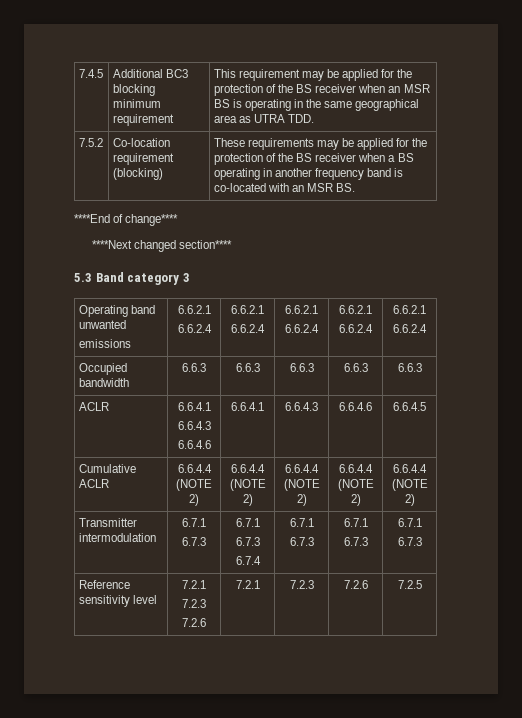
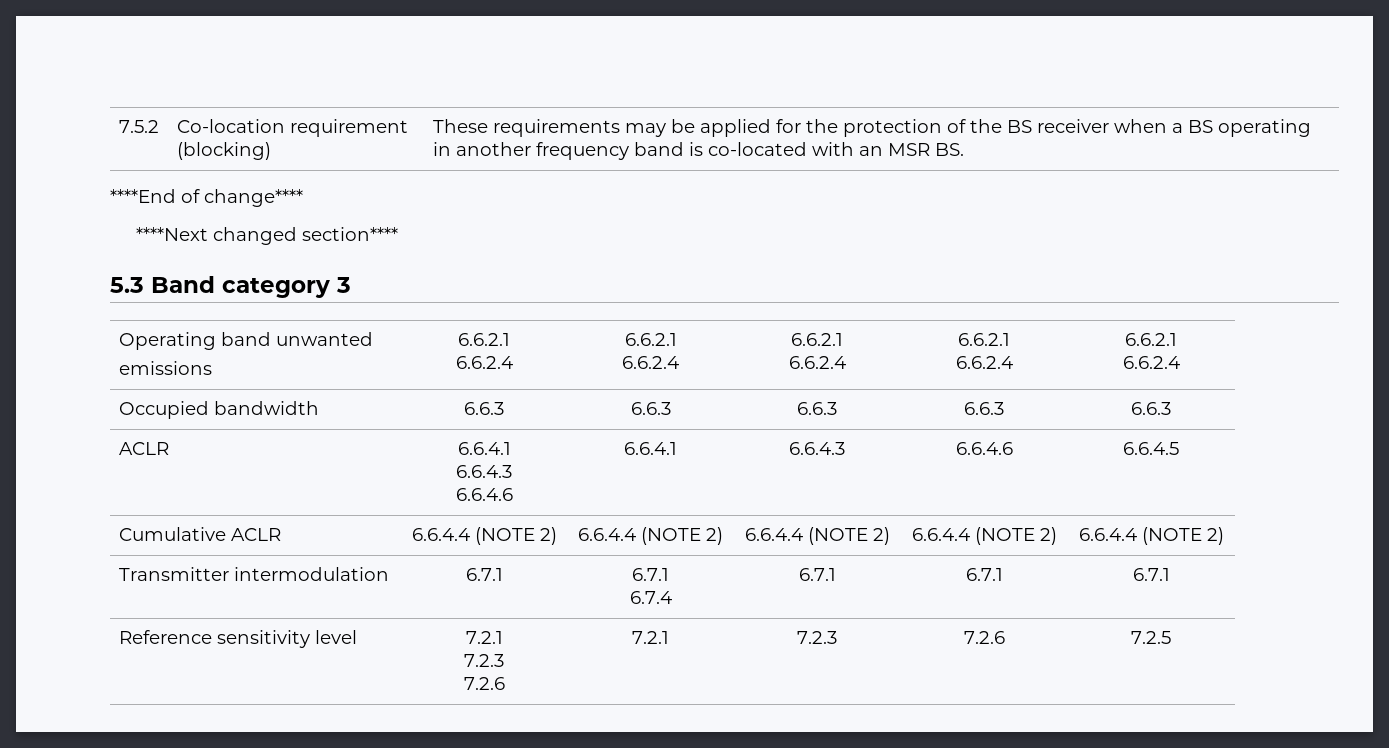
- 7.4.5 | Additional BC3 blocking minimum requirement | This requirement may be applied for the protection of the BS receiver when an MSR BS is operating in the same geographical area as UTRA TDD.
- Transmitter intermodulation | 6.7.1
- 6.7.3 | 6.7.1
- 6.7.3
- 6.7.4 | 6.7.1
- 6.7.3 | 6.7.1
- 6.7.3 | 6.7.1
- 6.7.3
+ Transmitter intermodulation | 6.7.1 | 6.7.1
+ 6.7.4 | 6.7.1 | 6.7.1 | 6.7.1

